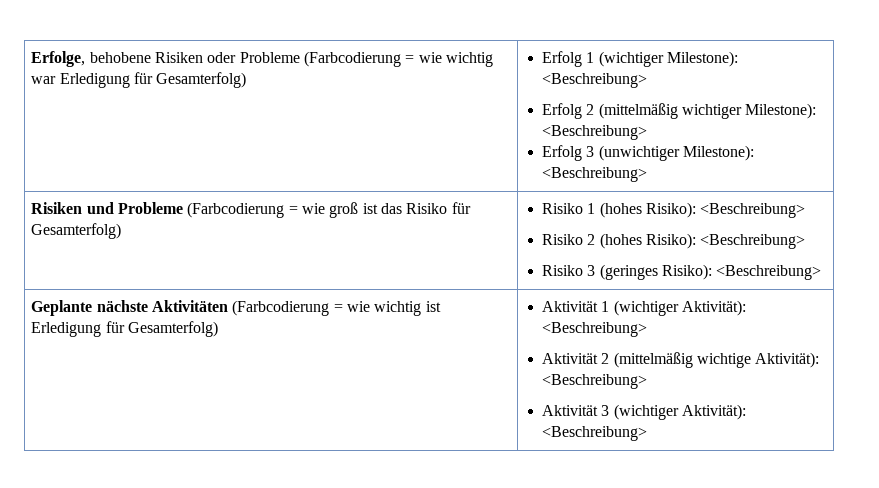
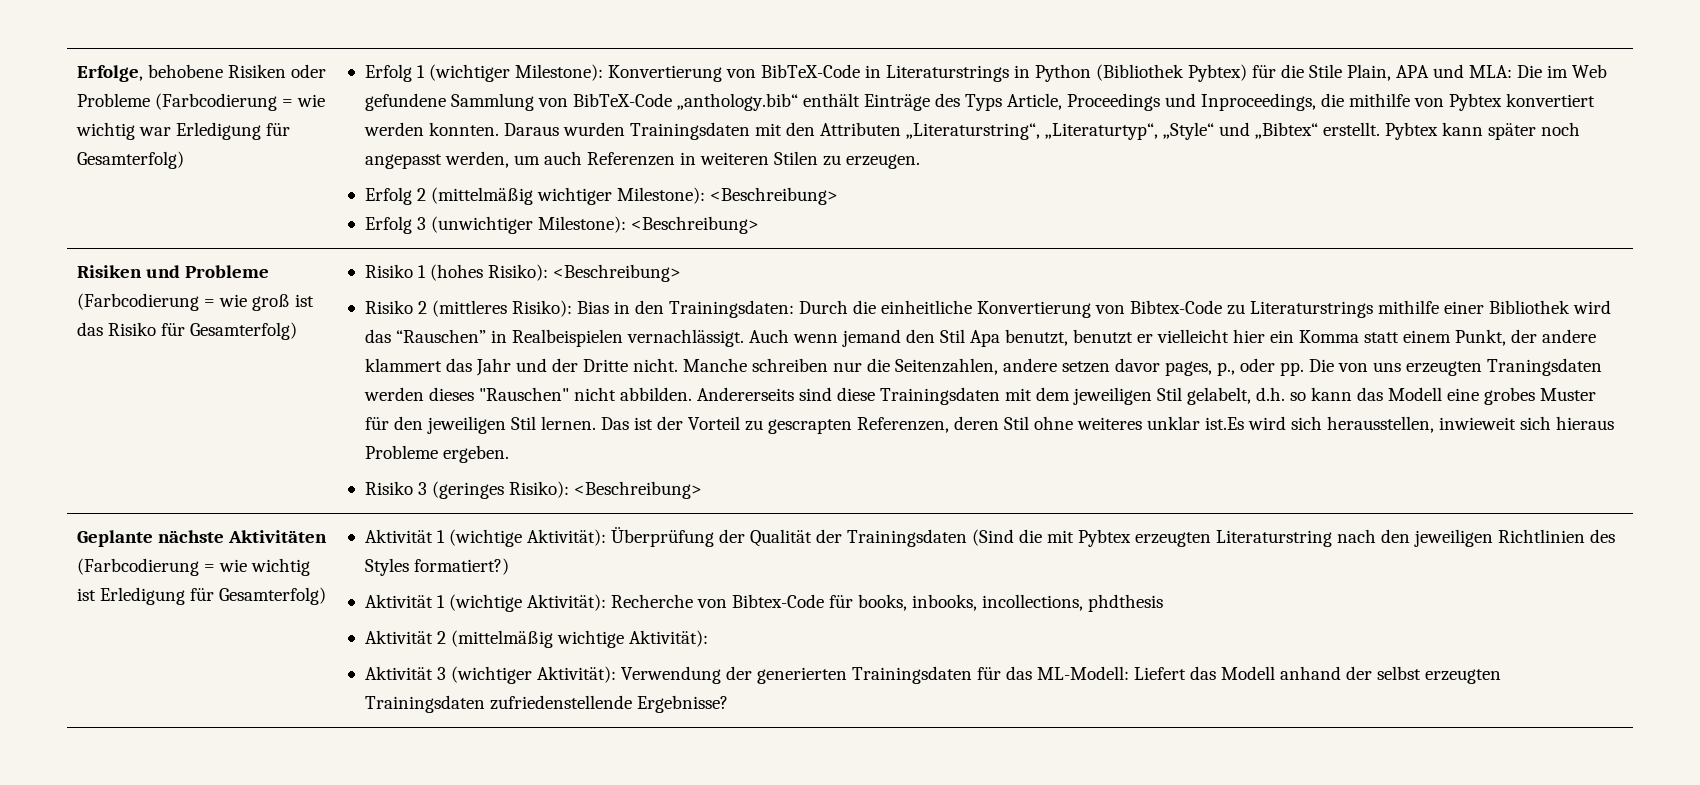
- Erfolg 1 (wichtiger Milestone): <Beschreibung>
+ Erfolg 1 (wichtiger Milestone): Konvertierung von BibTeX-Code in Literaturstrings in Python (Bibliothek Pybtex) für die Stile Plain, APA und MLA: Die im Web gefundene Sammlung von BibTeX-Code „anthology.bib“ enthält Einträge des Typs Article, Proceedings und Inproceedings, die mithilfe von Pybtex konvertiert werden konnten. Daraus wurden Trainingsdaten mit den Attributen „Literaturstring“, „Literaturtyp“, „Style“ und „Bibtex“ erstellt. Pybtex kann später noch angepasst werden, um auch Referenzen in weiteren Stilen zu erzeugen.
- Risiko 2 (hohes Risiko): <Beschreibung>
+ Risiko 2 (mittleres Risiko): Bias in den Trainingsdaten: Durch die einheitliche Konvertierung von Bibtex-Code zu Literaturstrings mithilfe einer Bibliothek wird das “Rauschen” in Realbeispielen vernachlässigt. Auch wenn jemand den Stil Apa benutzt, benutzt er vielleicht hier ein Komma statt einem Punkt, der andere klammert das Jahr und der Dritte nicht. Manche schreiben nur die Seitenzahlen, andere setzen davor pages, p., oder pp. Die von uns erzeugten Traningsdaten werden dieses "Rauschen" nicht abbilden. Andererseits sind diese Trainingsdaten mit dem jeweiligen Stil gelabelt, d.h. so kann das Modell eine grobes Muster für den jeweiligen Stil lernen. Das ist der Vorteil zu gescrapten Referenzen, deren Stil ohne weiteres unklar ist.Es wird sich herausstellen, inwieweit sich hieraus Probleme ergeben.
- Aktivität 1 (wichtiger Aktivität): <Beschreibung>
+ Aktivität 1 (wichtige Aktivität): Überprüfung der Qualität der Trainingsdaten (Sind die mit Pybtex erzeugten Literaturstring nach den jeweiligen Richtlinien des Styles formatiert?)
+ Aktivität 1 (wichtige Aktivität): Recherche von Bibtex-Code für books, inbooks, incollections, phdthesis
- Aktivität 2 (mittelmäßig wichtige Aktivität): <Beschreibung>
+ Aktivität 2 (mittelmäßig wichtige Aktivität):
- Aktivität 3 (wichtiger Aktivität): <Beschreibung>
+ Aktivität 3 (wichtiger Aktivität): Verwendung der generierten Trainingsdaten für das ML-Modell: Liefert das Modell anhand der selbst erzeugten Trainingsdaten zufriedenstellende Ergebnisse?

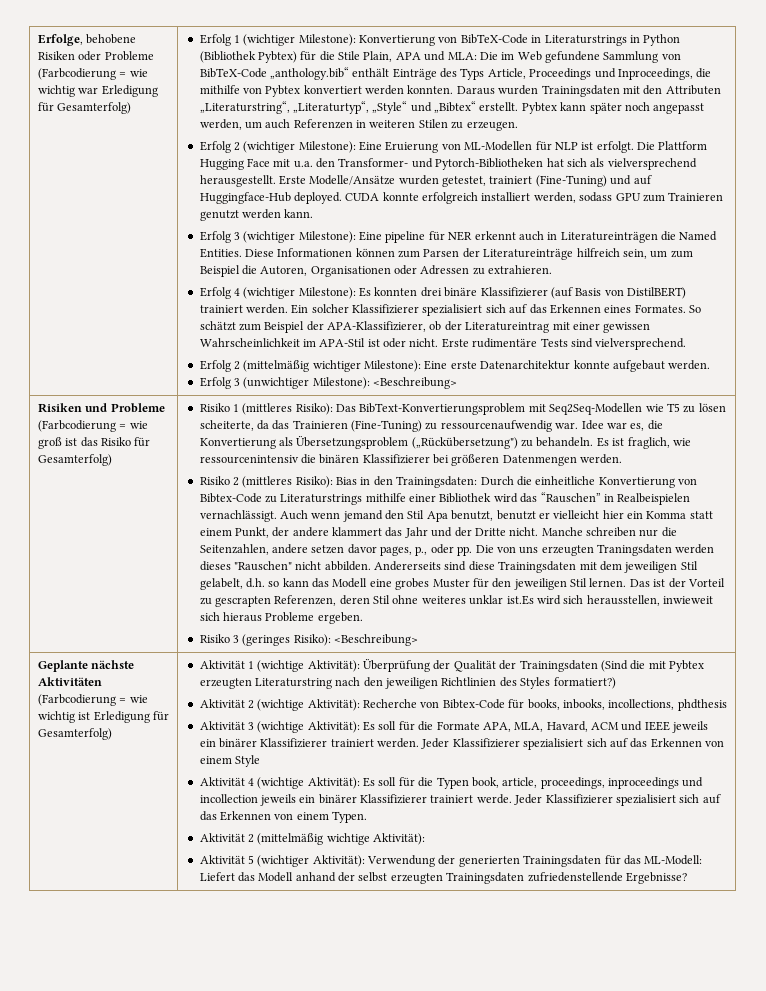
+ Erfolg 2 (wichtiger Milestone): Eine Eruierung von ML-Modellen für NLP ist erfolgt. Die Plattform Hugging Face mit u.a. den Transformer- und Pytorch-Bibliotheken hat sich als vielversprechend herausgestellt. Erste Modelle/Ansätze wurden getestet, trainiert (Fine-Tuning) und auf Huggingface-Hub deployed. CUDA konnte erfolgreich installiert werden, sodass GPU zum Trainieren genutzt werden kann.
+ Erfolg 3 (wichtiger Milestone): Eine pipeline für NER erkennt auch in Literatureinträgen die Named Entities. Diese Informationen können zum Parsen der Literatureinträge hilfreich sein, um zum Beispiel die Autoren, Organisationen oder Adressen zu extrahieren.
+ Erfolg 4 (wichtiger Milestone): Es konnten drei binäre Klassifizierer (auf Basis von DistilBERT) trainiert werden. Ein solcher Klassifizierer spezialisiert sich auf das Erkennen eines Formates. So schätzt zum Beispiel der APA-Klassifizierer, ob der Literatureintrag mit einer gewissen Wahrscheinlichkeit im APA-Stil ist oder nicht. Erste rudimentäre Tests sind vielversprechend.
- Erfolg 2 (mittelmäßig wichtiger Milestone): <Beschreibung>
+ Erfolg 2 (mittelmäßig wichtiger Milestone): Eine erste Datenarchitektur konnte aufgebaut werden.
- Risiko 1 (hohes Risiko): <Beschreibung>
+ Risiko 1 (mittleres Risiko): Das BibText-Konvertierungsproblem mit Seq2Seq-Modellen wie T5 zu lösen scheiterte, da das Trainieren (Fine-Tuning) zu ressourcenaufwendig war. Idee war es, die Konvertierung als Übersetzungsproblem („Rückübersetzung") zu behandeln. Es ist fraglich, wie ressourcenintensiv die binären Klassifizierer bei größeren Datenmengen werden.
- Aktivität 1 (wichtige Aktivität): Recherche von Bibtex-Code für books, inbooks, incollections, phdthesis
+ Aktivität 2 (wichtige Aktivität): Recherche von Bibtex-Code für books, inbooks, incollections, phdthesis
+ Aktivität 3 (wichtige Aktivität): Es soll für die Formate APA, MLA, Havard, ACM und IEEE jeweils ein binärer Klassifizierer trainiert werden. Jeder Klassifizierer spezialisiert sich auf das Erkennen von einem Style
+ Aktivität 4 (wichtige Aktivität): Es soll für die Typen book, article, proceedings, inproceedings und incollection jeweils ein binärer Klassifizierer trainiert werde. Jeder Klassifizierer spezialisiert sich auf das Erkennen von einem Typen.
- Aktivität 3 (wichtiger Aktivität): Verwendung der generierten Trainingsdaten für das ML-Modell: Liefert das Modell anhand der selbst erzeugten Trainingsdaten zufriedenstellende Ergebnisse?
+ Aktivität 5 (wichtiger Aktivität): Verwendung der generierten Trainingsdaten für das ML-Modell: Liefert das Modell anhand der selbst erzeugten Trainingsdaten zufriedenstellende Ergebnisse?

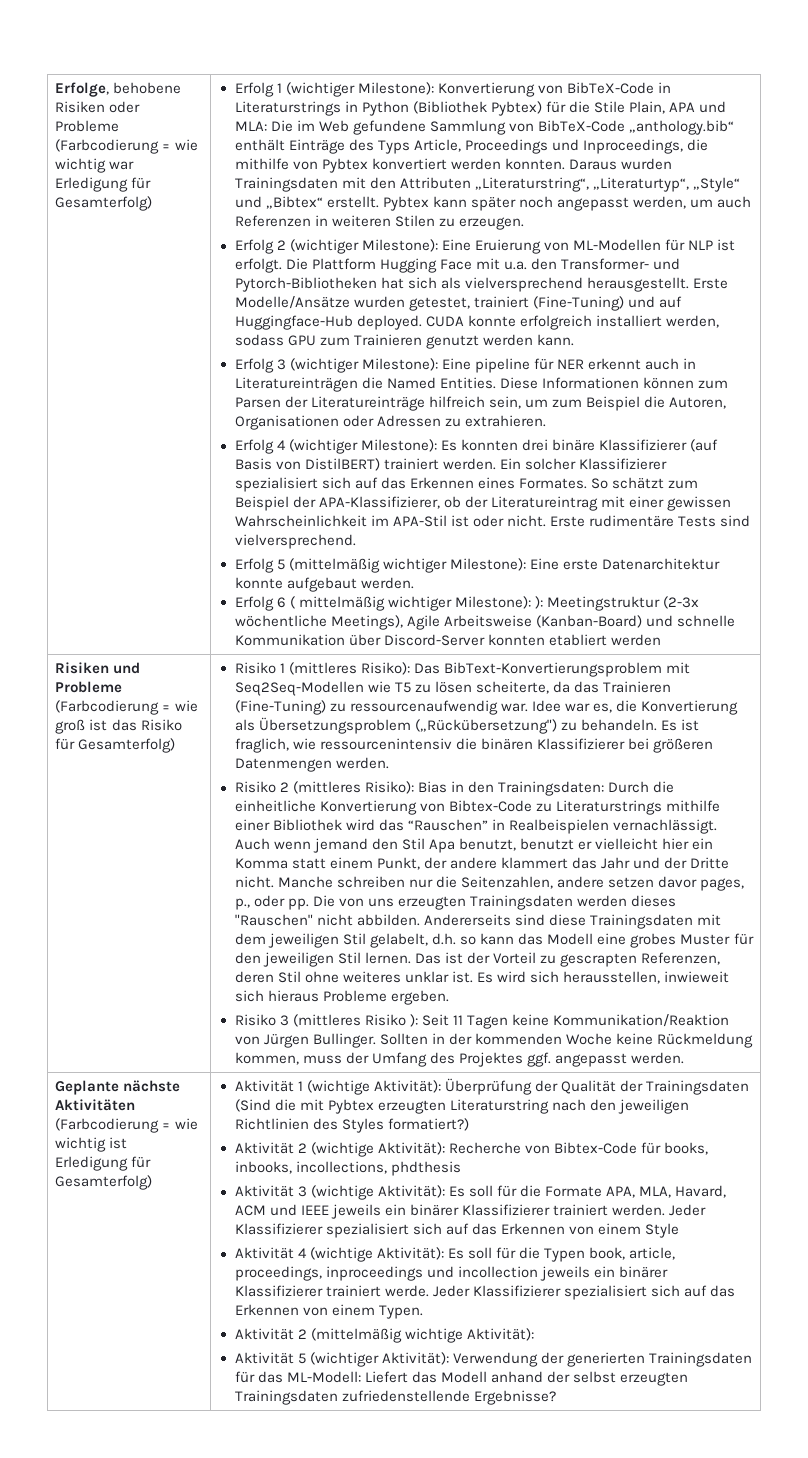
- Erfolg 2 (mittelmäßig wichtiger Milestone): Eine erste Datenarchitektur konnte aufgebaut werden.
+ Erfolg 5 (mittelmäßig wichtiger Milestone): Eine erste Datenarchitektur konnte aufgebaut werden.
- Erfolg 3 (unwichtiger Milestone): <Beschreibung>
+ Erfolg 6 ( mittelmäßig wichtiger Milestone): ): Meetingstruktur (2-3x wöchentliche Meetings), Agile Arbeitsweise (Kanban-Board) und schnelle Kommunikation über Discord-Server konnten etabliert werden
- Manche schreiben nur die Seitenzahlen, andere setzen davor pages, p., oder pp. Die von uns erzeugten Traningsdaten werden dieses "Rauschen" nicht abbilden.
+ Manche schreiben nur die Seitenzahlen, andere setzen davor pages, p., oder pp. Die von uns erzeugten Trainingsdaten werden dieses "Rauschen" nicht abbilden.
- Das ist der Vorteil zu gescrapten Referenzen, deren Stil ohne weiteres unklar ist.Es wird sich herausstellen, inwieweit sich hieraus Probleme ergeben.
+ Das ist der Vorteil zu gescrapten Referenzen, deren Stil ohne weiteres unklar ist. Es wird sich herausstellen, inwieweit sich hieraus Probleme ergeben.
- Risiko 3 (geringes Risiko): <Beschreibung>
+ Risiko 3 (mittleres Risiko ): Seit 11 Tagen keine Kommunikation/Reaktion von Jürgen Bullinger. Sollten in der kommenden Woche keine Rückmeldung kommen, muss der Umfang des Projektes ggf. angepasst werden.

